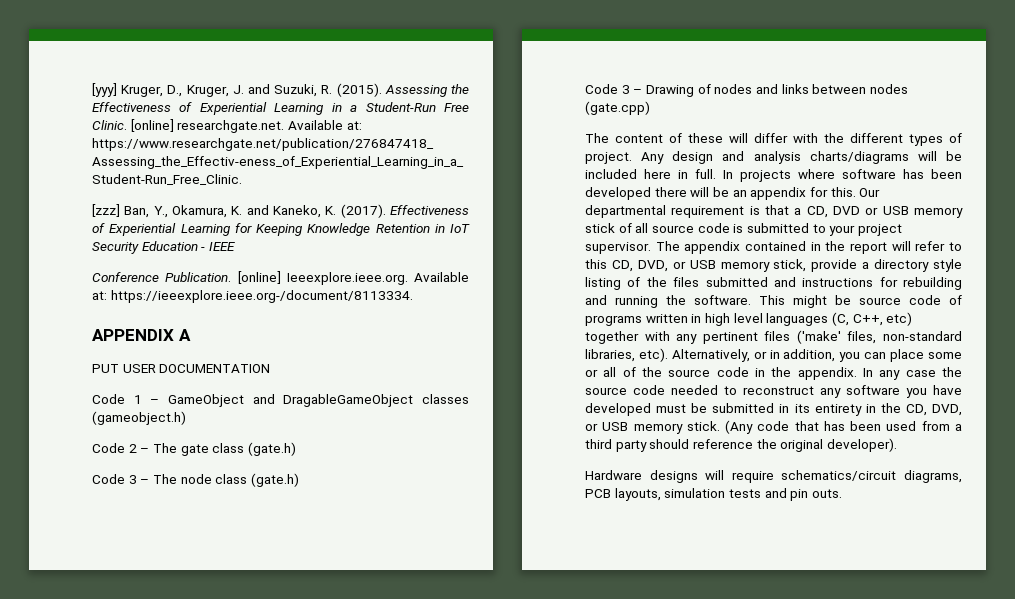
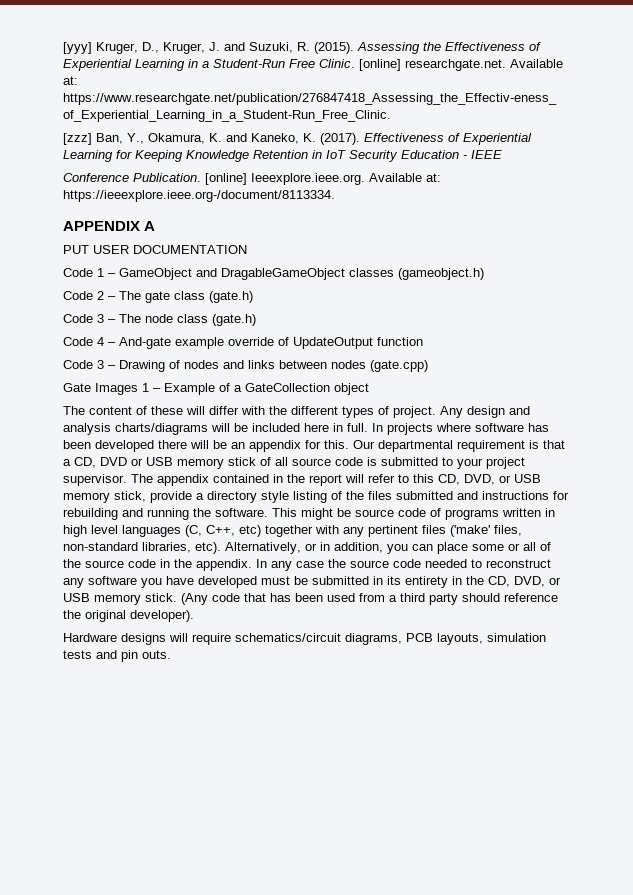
+ Code 4 – And-gate example override of UpdateOutput function
+ Gate Images 1 – Example of a GateCollection object

